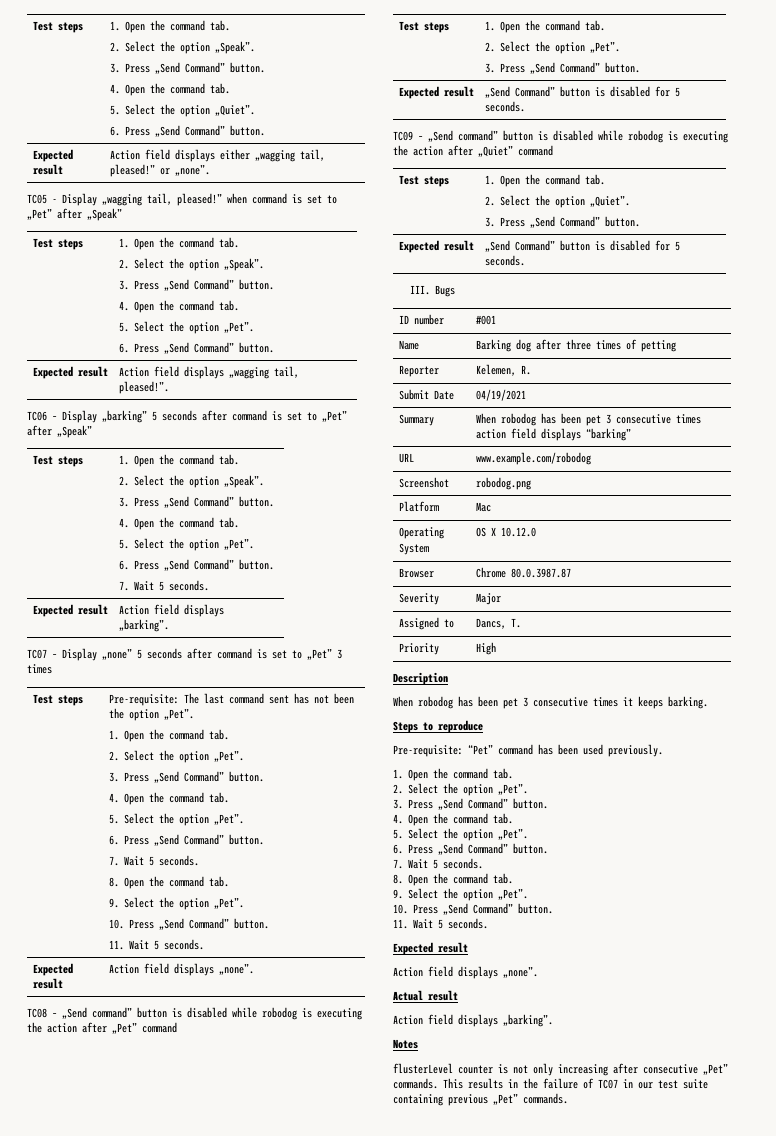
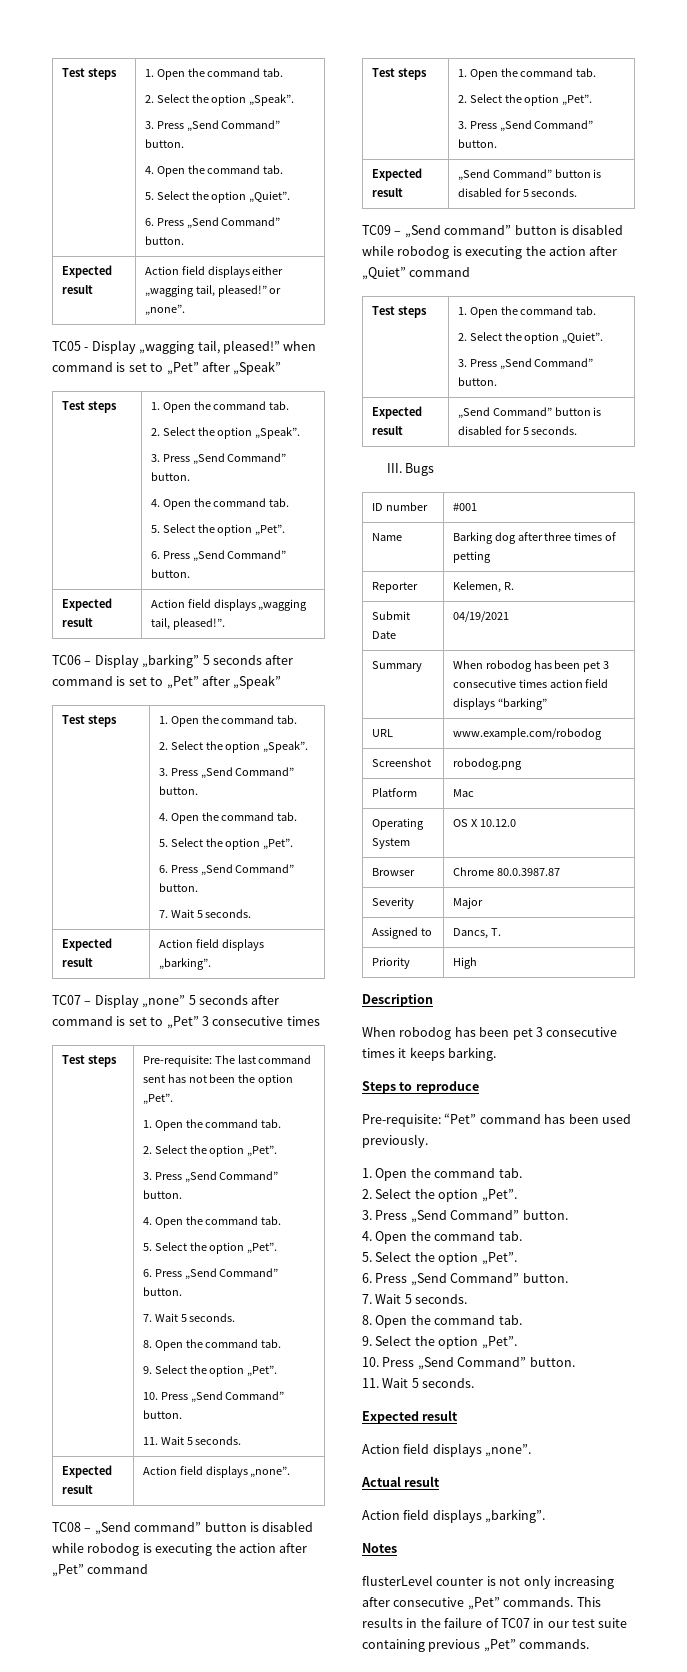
- TC07 – Display „none” 5 seconds after command is set to „Pet” 3 times
+ TC07 – Display „none” 5 seconds after command is set to „Pet” 3 consecutive times

